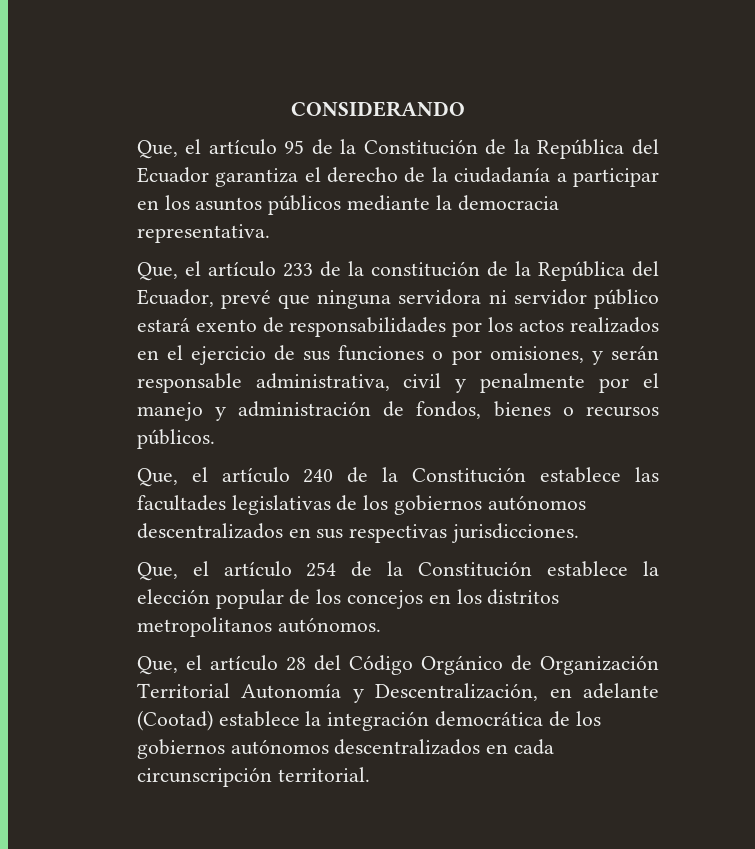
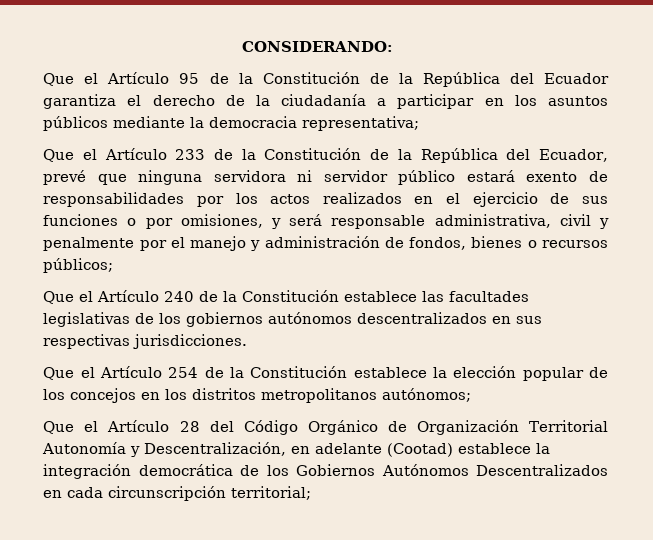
- CONSIDERANDO
- Que, el artículo 95 de la Constitución de la República del Ecuador garantiza el derecho de la ciudadanía a participar en los asuntos públicos mediante la democracia representativa.
- Que, el artículo 233 de la constitución de la República del Ecuador, prevé que ninguna servidora ni servidor público estará exento de responsabilidades por los actos realizados en el ejercicio de sus funciones o por omisiones, y serán responsable administrativa, civil y penalmente por el manejo y administración de fondos, bienes o recursos públicos.
- Que, el artículo 240 de la Constitución establece las facultades legislativas de los gobiernos autónomos descentralizados en sus respectivas jurisdicciones.
+ CONSIDERANDO:
+ Que el Artículo 95 de la Constitución de la República del Ecuador garantiza el derecho de la ciudadanía a participar en los asuntos públicos mediante la democracia representativa;
+ Que el Artículo 233 de la Constitución de la República del Ecuador, prevé que ninguna servidora ni servidor público estará exento de responsabilidades por los actos realizados en el ejercicio de sus funciones o por omisiones, y será responsable administrativa, civil y penalmente por el manejo y administración de fondos, bienes o recursos públicos;
+ Que el Artículo 240 de la Constitución establece las facultades legislativas de los gobiernos autónomos descentralizados en sus respectivas jurisdicciones.
- Que, el artículo 254 de la Constitución establece la elección popular de los concejos en los distritos metropolitanos autónomos.
- Que, el artículo 28 del Código Orgánico de Organización Territorial Autonomía y Descentralización, en adelante (Cootad) establece la integración democrática de los gobiernos autónomos descentralizados en cada circunscripción territorial.
+ Que el Artículo 254 de la Constitución establece la elección popular de los concejos en los distritos metropolitanos autónomos;
+ Que el Artículo 28 del Código Orgánico de Organización Territorial Autonomía y Descentralización, en adelante (Cootad) establece la integración democrática de los Gobiernos Autónomos Descentralizados en cada circunscripción territorial;

